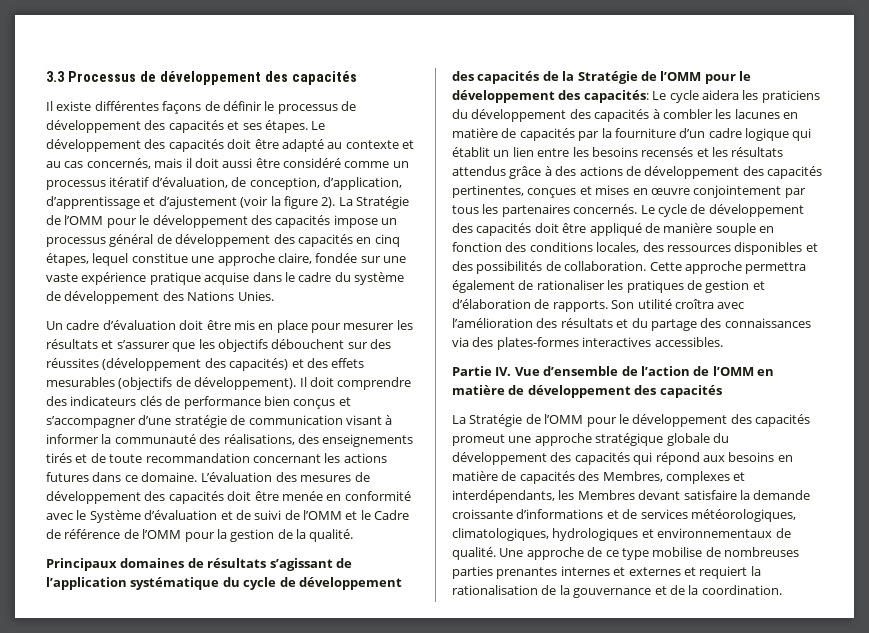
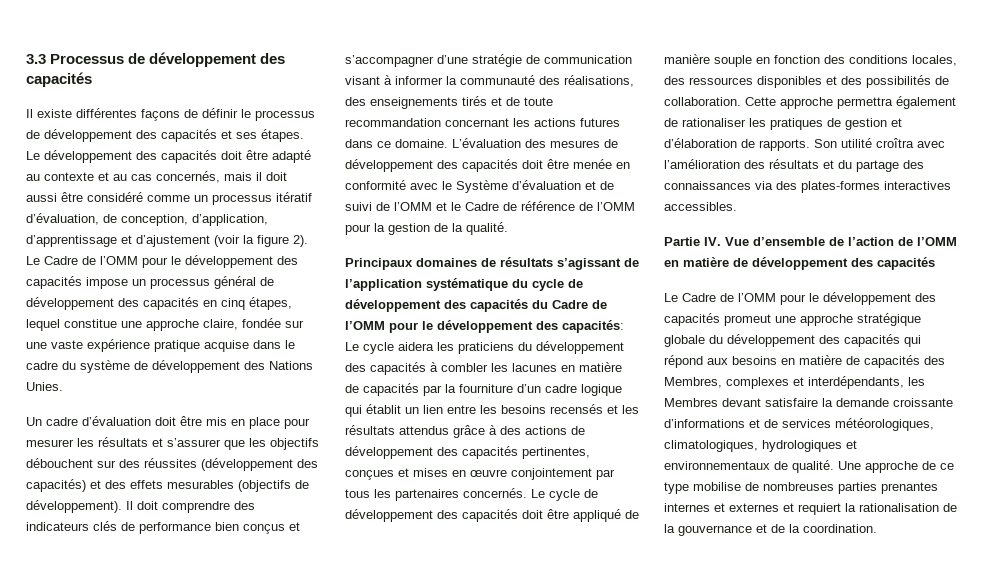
- La Stratégie de l’OMM pour le développement des capacités impose un processus général de développement des capacités en cinq étapes, lequel constitue une approche claire, fondée sur une vaste expérience pratique acquise dans le cadre du système de développement des Nations Unies.
+ Le Cadre de l’OMM pour le développement des capacités impose un processus général de développement des capacités en cinq étapes, lequel constitue une approche claire, fondée sur une vaste expérience pratique acquise dans le cadre du système de développement des Nations Unies.
- Principaux domaines de résultats s’agissant de l’application systématique du cycle de développement des capacités de la Stratégie de l’OMM pour le développement des capacités:
+ Principaux domaines de résultats s’agissant de l’application systématique du cycle de développement des capacités du Cadre de l’OMM pour le développement des capacités:
- La Stratégie de l’OMM pour le développement des capacités promeut une approche stratégique globale du développement des capacités qui répond aux besoins en matière de capacités des Membres, complexes et interdépendants, les Membres devant satisfaire la demande croissante d’informations et de services météorologiques, climatologiques, hydrologiques et environnementaux de qualité.
+ Le Cadre de l’OMM pour le développement des capacités promeut une approche stratégique globale du développement des capacités qui répond aux besoins en matière de capacités des Membres, complexes et interdépendants, les Membres devant satisfaire la demande croissante d’informations et de services météorologiques, climatologiques, hydrologiques et environnementaux de qualité.

